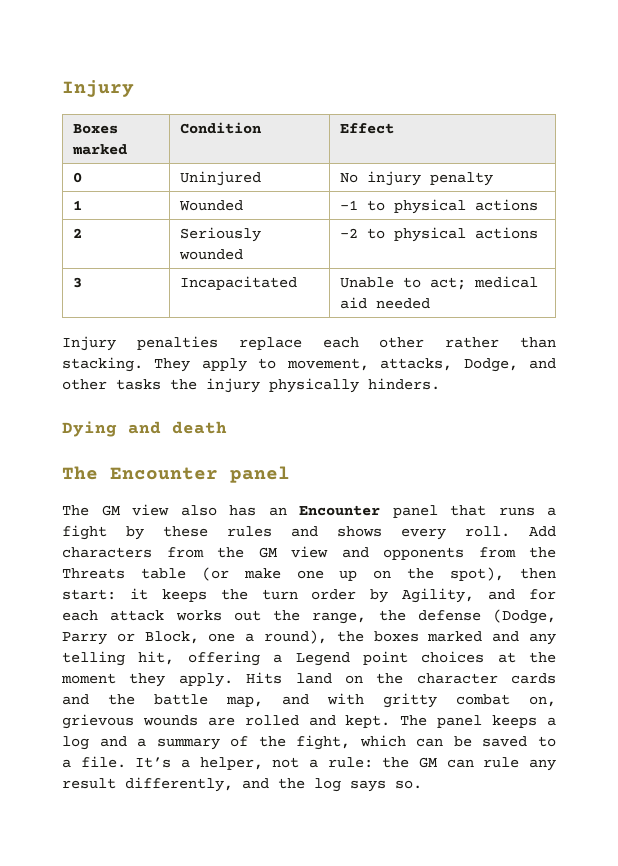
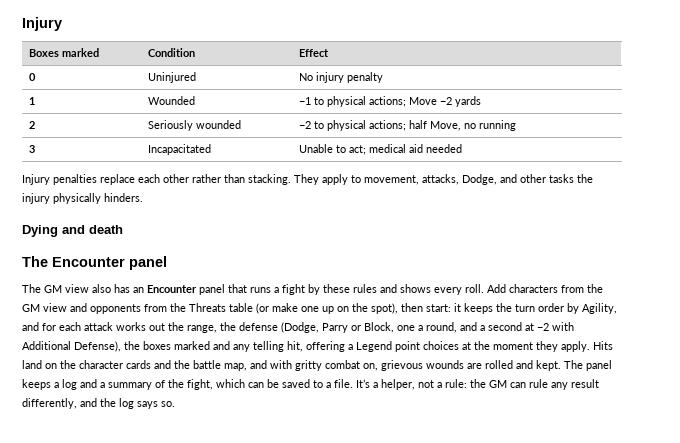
- 1 | Wounded | −1 to physical actions
+ 1 | Wounded | −1 to physical actions; Move −2 yards
- 2 | Seriously wounded | −2 to physical actions
+ 2 | Seriously wounded | −2 to physical actions; half Move, no running
- it keeps the turn order by Agility, and for each attack works out the range, the defense (Dodge, Parry or Block, one a round), the boxes marked and any telling hit, offering a Legend point choices at the moment they apply.
+ it keeps the turn order by Agility, and for each attack works out the range, the defense (Dodge, Parry or Block, one a round, and a second at −2 with Additional Defense), the boxes marked and any telling hit, offering a Legend point choices at the moment they apply.

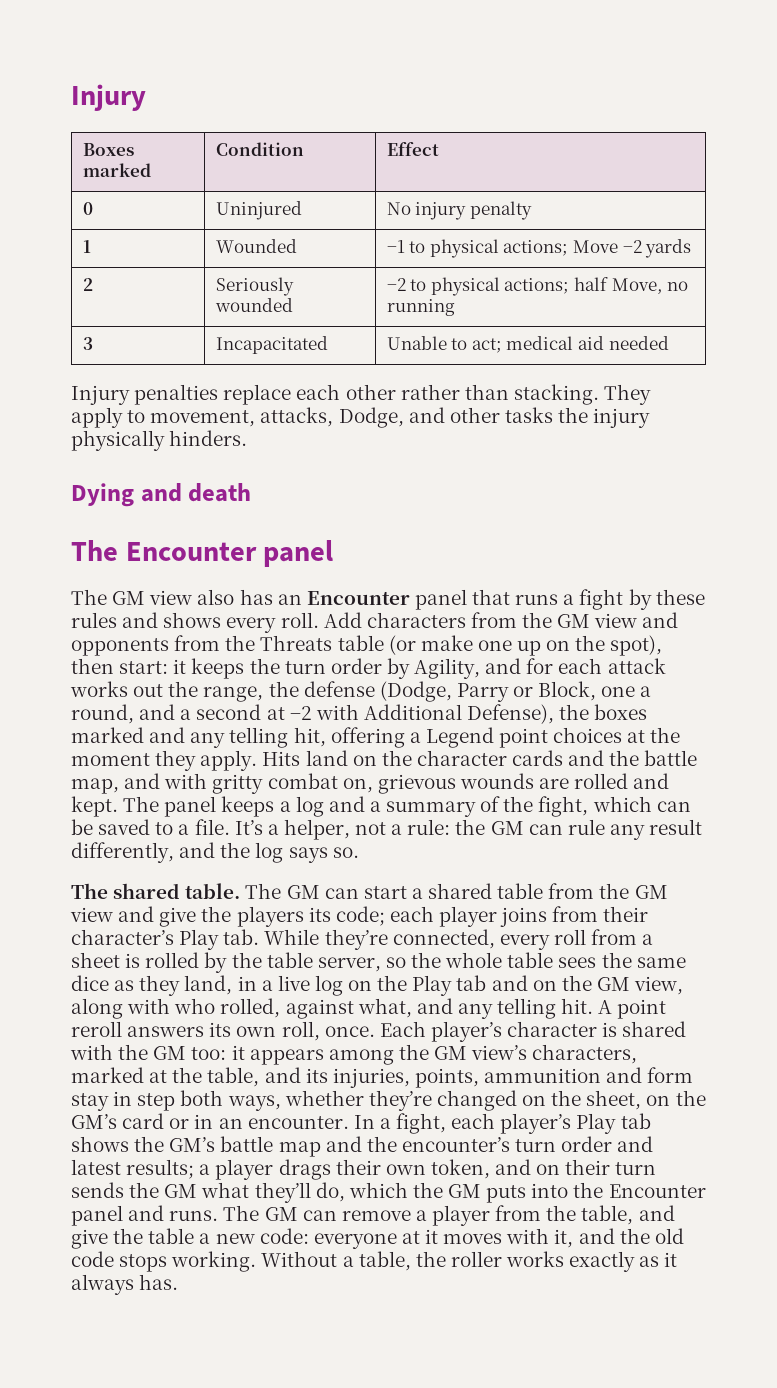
+ The shared table. The GM can start a shared table from the GM view and give the players its code; each player joins from their character’s Play tab. While they’re connected, every roll from a sheet is rolled by the table server, so the whole table sees the same dice as they land, in a live log on the Play tab and on the GM view, along with who rolled, against what, and any telling hit. A point reroll answers its own roll, once. Each player’s character is shared with the GM too: it appears among the GM view’s characters, marked at the table, and its injuries, points, ammunition and form stay in step both ways, whether they’re changed on the sheet, on the GM’s card or in an encounter. In a fight, each player’s Play tab shows the GM’s battle map and the encounter’s turn order and latest results; a player drags their own token, and on their turn sends the GM what they’ll do, which the GM puts into the Encounter panel and runs. The GM can remove a player from the table, and give the table a new code: everyone at it moves with it, and the old code stops working. Without a table, the roller works exactly as it always has.

